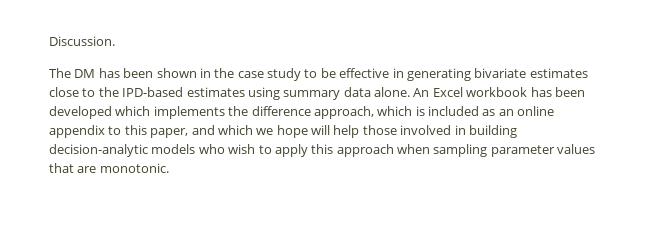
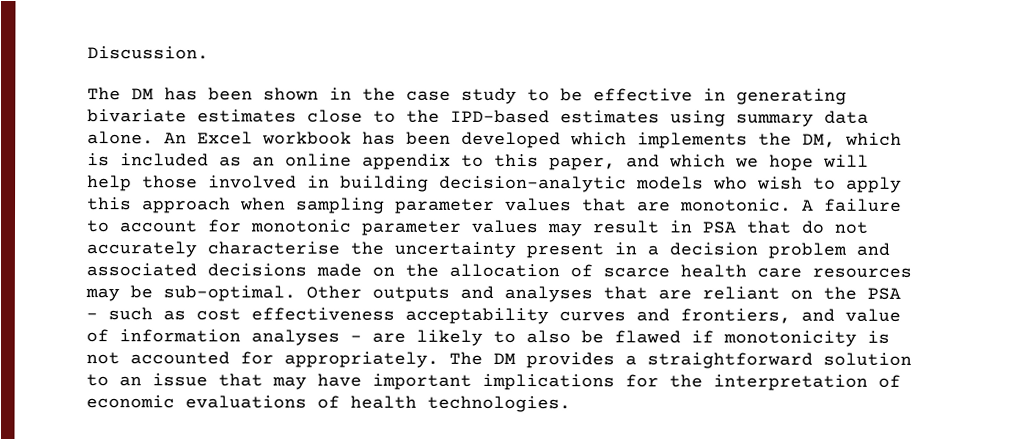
- An Excel workbook has been developed which implements the difference approach, which is included as an online appendix to this paper, and which we hope will help those involved in building decision-analytic models who wish to apply this approach when sampling parameter values that are monotonic.
+ An Excel workbook has been developed which implements the DM, which is included as an online appendix to this paper, and which we hope will help those involved in building decision-analytic models who wish to apply this approach when sampling parameter values that are monotonic.
+ A failure to account for monotonic parameter values may result in PSA that do not accurately characterise the uncertainty present in a decision problem and associated decisions made on the allocation of scarce health care resources may be sub-optimal. Other outputs and analyses that are reliant on the PSA – such as cost effectiveness acceptability curves and frontiers, and value of information analyses – are likely to also be flawed if monotonicity is not accounted for appropriately. The DM provides a straightforward solution to an issue that may have important implications for the interpretation of economic evaluations of health technologies.

